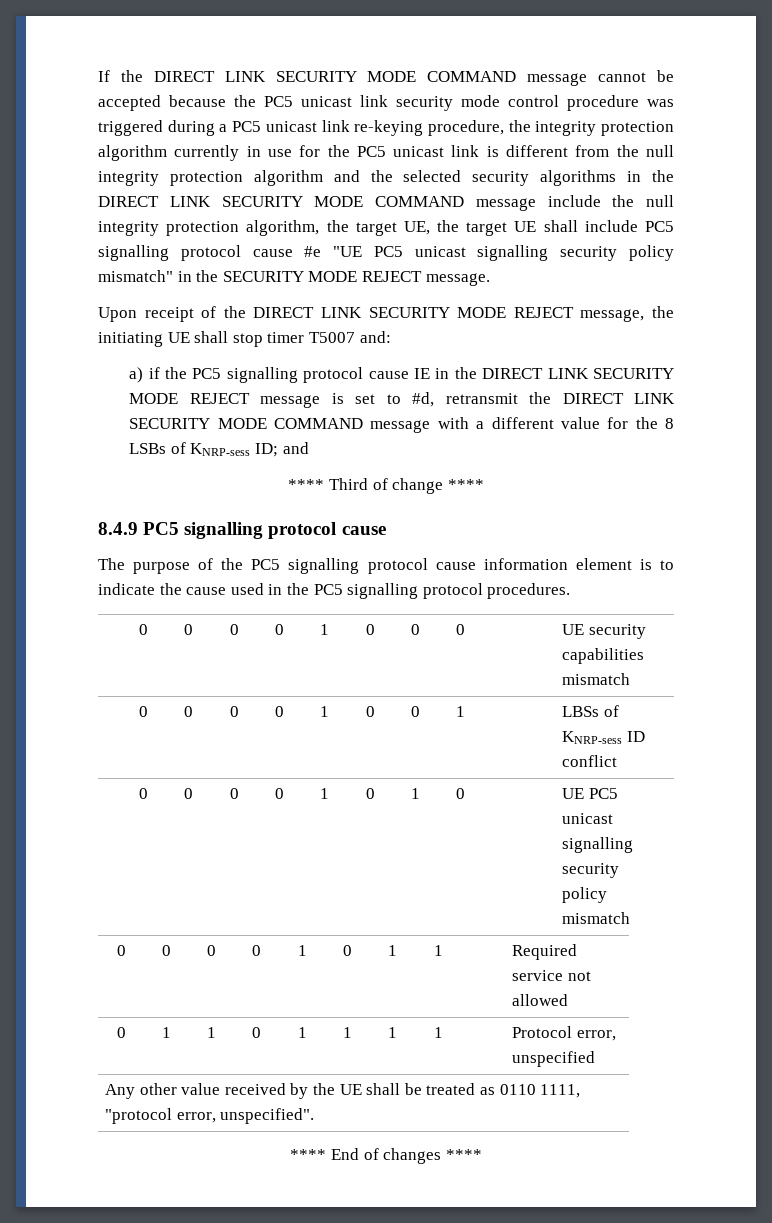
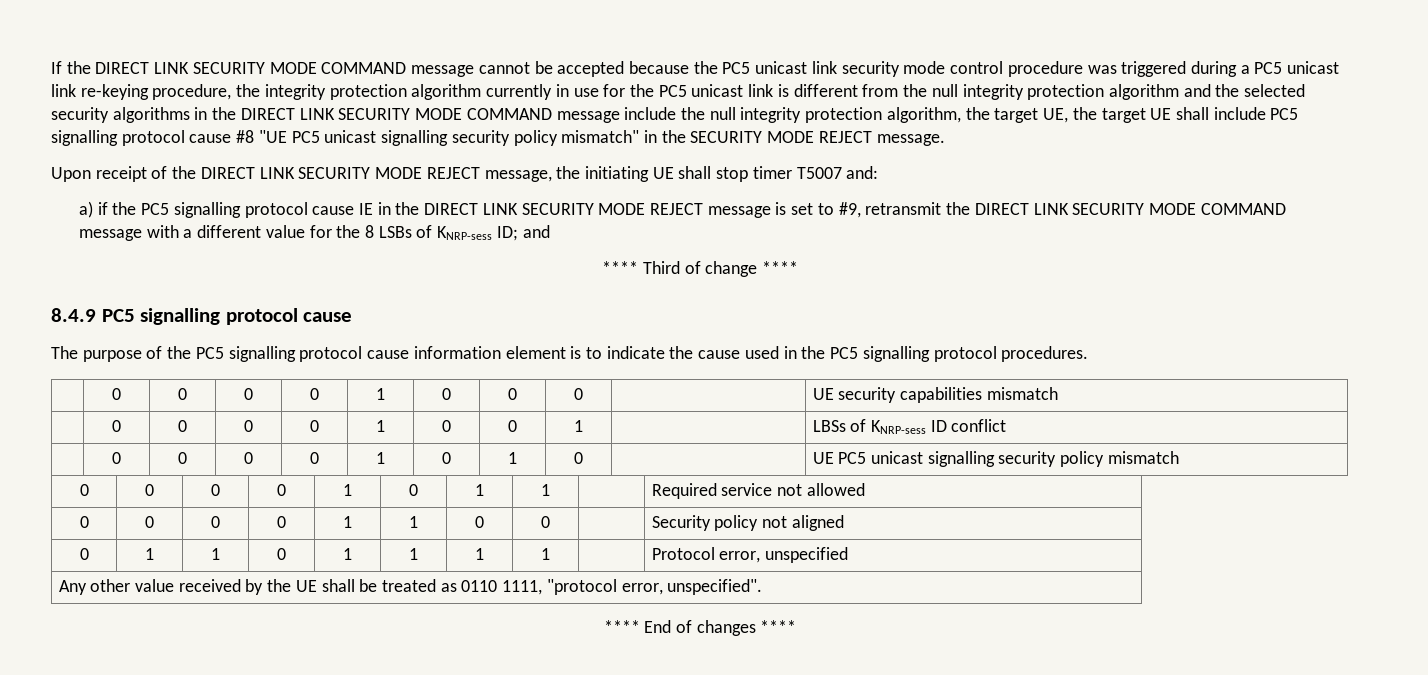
- If the DIRECT LINK SECURITY MODE COMMAND message cannot be accepted because the PC5 unicast link security mode control procedure was triggered during a PC5 unicast link re-keying procedure, the integrity protection algorithm currently in use for the PC5 unicast link is different from the null integrity protection algorithm and the selected security algorithms in the DIRECT LINK SECURITY MODE COMMAND message include the null integrity protection algorithm, the target UE, the target UE shall include PC5 signalling protocol cause #e "UE PC5 unicast signalling security policy mismatch" in the SECURITY MODE REJECT message.
+ If the DIRECT LINK SECURITY MODE COMMAND message cannot be accepted because the PC5 unicast link security mode control procedure was triggered during a PC5 unicast link re-keying procedure, the integrity protection algorithm currently in use for the PC5 unicast link is different from the null integrity protection algorithm and the selected security algorithms in the DIRECT LINK SECURITY MODE COMMAND message include the null integrity protection algorithm, the target UE, the target UE shall include PC5 signalling protocol cause #8 "UE PC5 unicast signalling security policy mismatch" in the SECURITY MODE REJECT message.
- a) if the PC5 signalling protocol cause IE in the DIRECT LINK SECURITY MODE REJECT message is set to #d, retransmit the DIRECT LINK SECURITY MODE COMMAND message with a different value for the 8 LSBs of KNRP-sess ID; and
+ a) if the PC5 signalling protocol cause IE in the DIRECT LINK SECURITY MODE REJECT message is set to #9, retransmit the DIRECT LINK SECURITY MODE COMMAND message with a different value for the 8 LSBs of KNRP-sess ID; and
+ 0 | 0 | 0 | 0 | 1 | 1 | 0 | 0 | | Security policy not aligned

